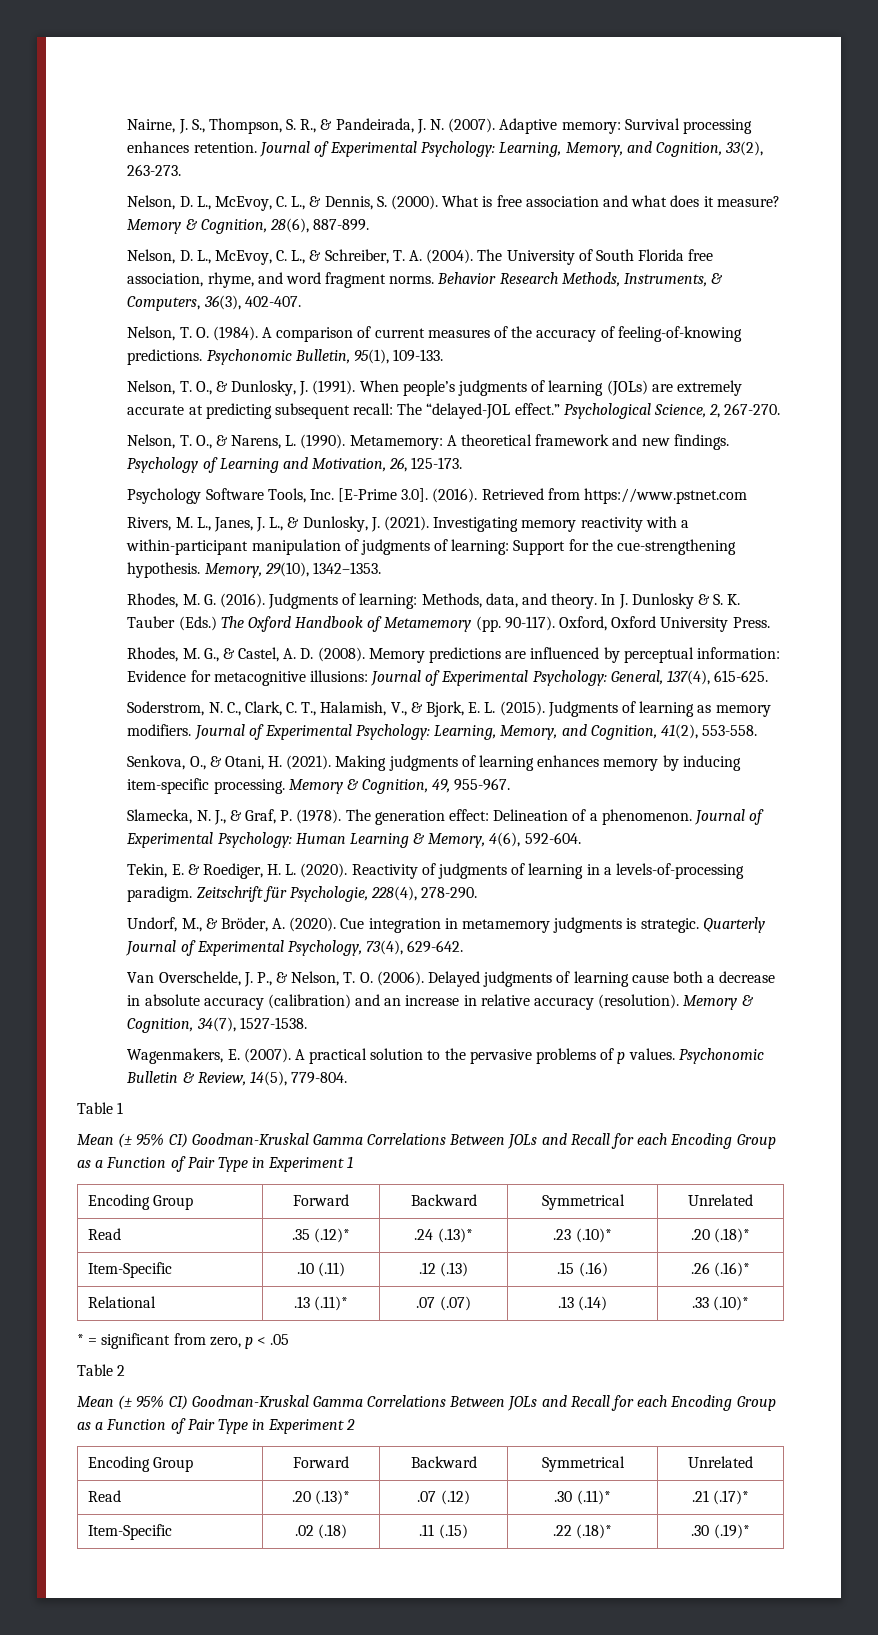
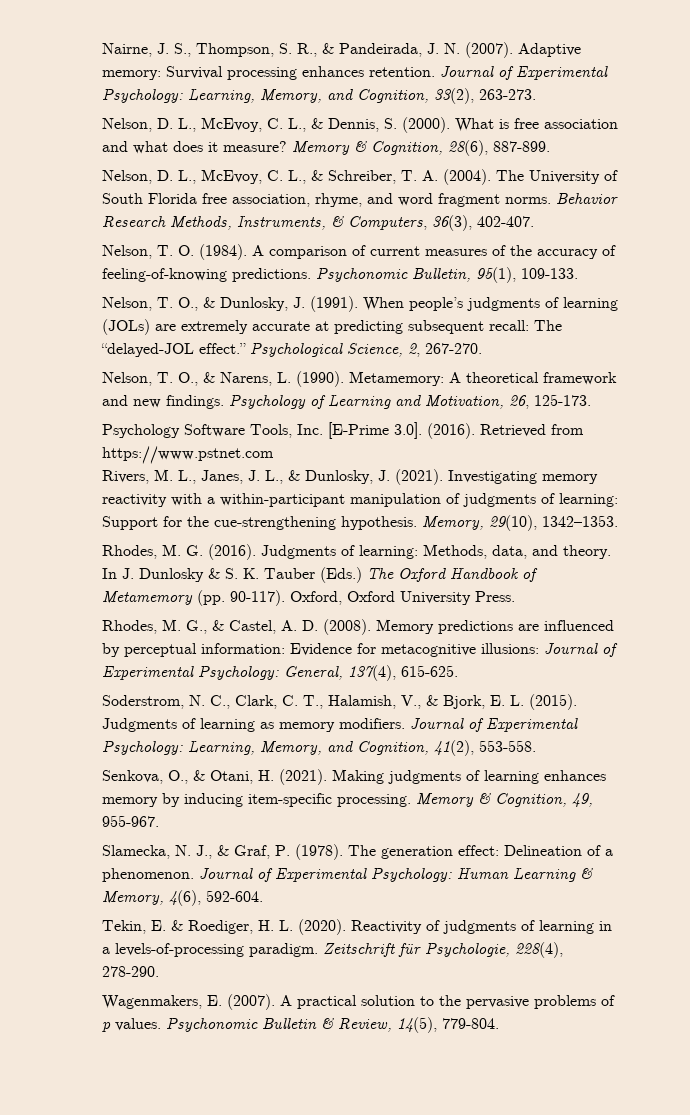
- Undorf, M., & Bröder, A. (2020). Cue integration in metamemory judgments is strategic. Quarterly Journal of Experimental Psychology, 73(4), 629-642.
- Van Overschelde, J. P., & Nelson, T. O. (2006). Delayed judgments of learning cause both a decrease in absolute accuracy (calibration) and an increase in relative accuracy (resolution). Memory & Cognition, 34(7), 1527-1538.
- Table 1
- Mean (± 95% CI) Goodman-Kruskal Gamma Correlations Between JOLs and Recall for each Encoding Group as a Function of Pair Type in Experiment 1
- Encoding Group | Forward | Backward | Symmetrical | Unrelated
- Read | .35 (.12)* | .24 (.13)* | .23 (.10)* | .20 (.18)*
- Item-Specific | .10 (.11) | .12 (.13) | .15 (.16) | .26 (.16)*
- Relational | .13 (.11)* | .07 (.07) | .13 (.14) | .33 (.10)*
- * = significant from zero, p < .05
- Table 2
- Mean (± 95% CI) Goodman-Kruskal Gamma Correlations Between JOLs and Recall for each Encoding Group as a Function of Pair Type in Experiment 2
- Encoding Group | Forward | Backward | Symmetrical | Unrelated
- Read | .20 (.13)* | .07 (.12) | .30 (.11)* | .21 (.17)*
- Item-Specific | .02 (.18) | .11 (.15) | .22 (.18)* | .30 (.19)*

